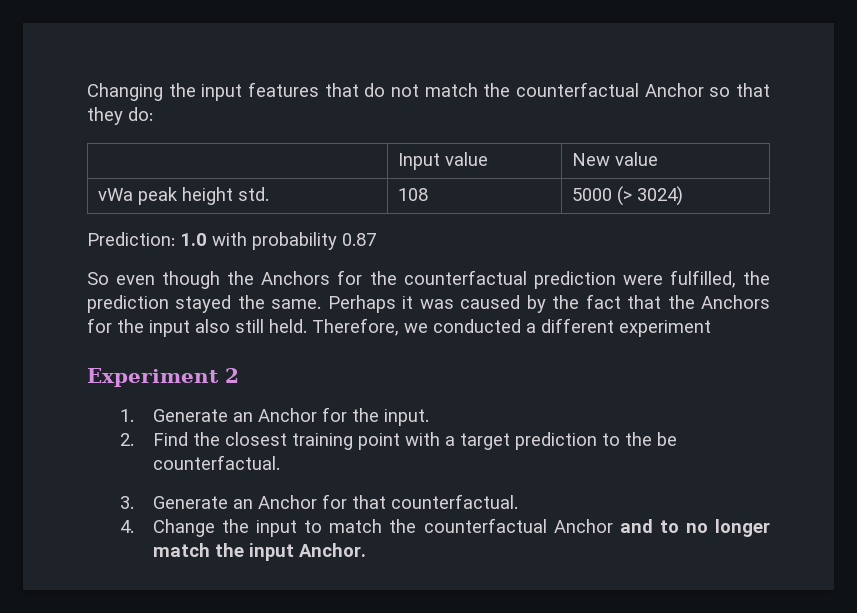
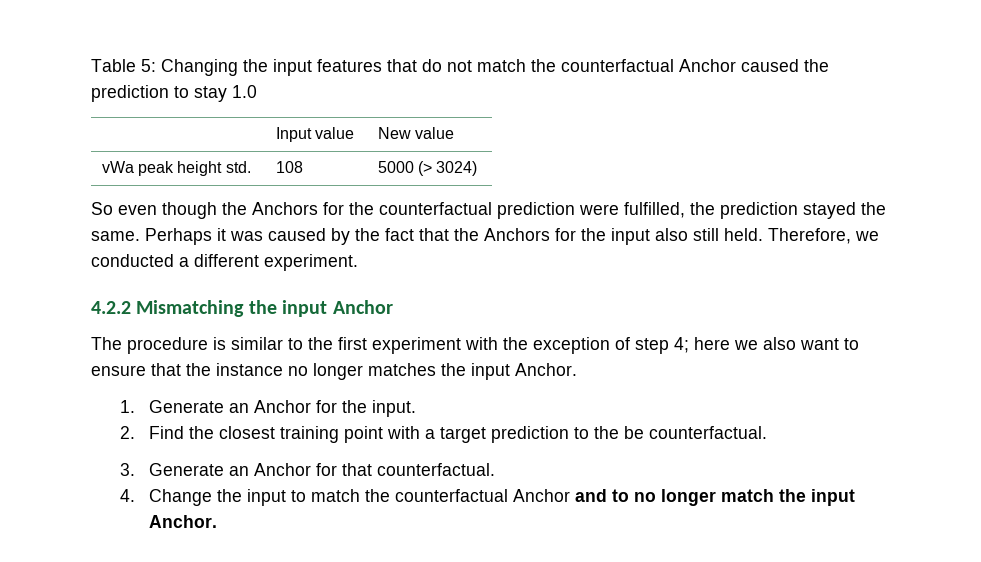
- Changing the input features that do not match the counterfactual Anchor so that they do:
+ Table 5: Changing the input features that do not match the counterfactual Anchor caused the prediction to stay 1.0
- Prediction: 1.0 with probability 0.87
- Therefore, we conducted a different experiment
- Experiment 2
+ Therefore, we conducted a different experiment.
+ 4.2.2 Mismatching the input Anchor
+ The procedure is similar to the first experiment with the exception of step 4; here we also want to ensure that the instance no longer matches the input Anchor.

